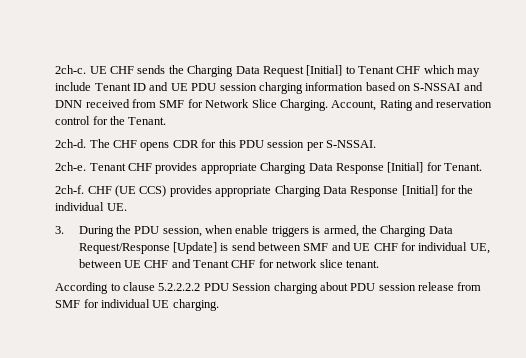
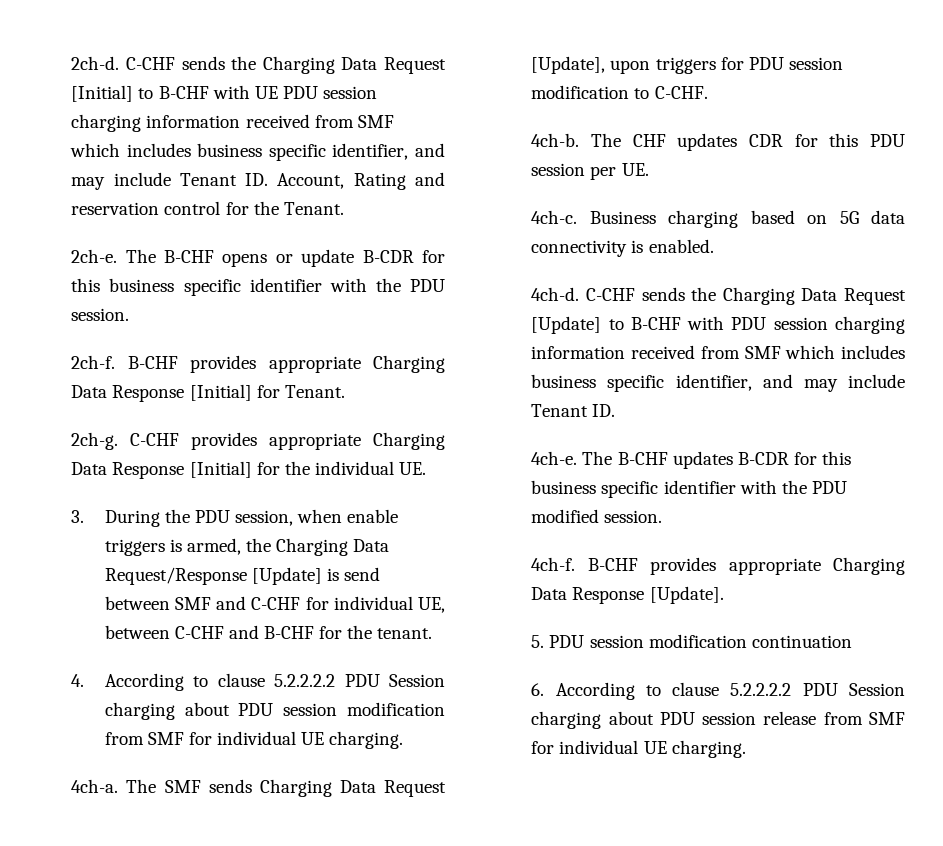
- 2ch-c. UE CHF sends the Charging Data Request [Initial] to Tenant CHF which may include Tenant ID and UE PDU session charging information based on S-NSSAI and DNN received from SMF for Network Slice Charging. Account, Rating and reservation control for the Tenant.
+ 2ch-d. C-CHF sends the Charging Data Request [Initial] to B-CHF with UE PDU session charging information received from SMF which includes business specific identifier, and may include Tenant ID. Account, Rating and reservation control for the Tenant.
- 2ch-d. The CHF opens CDR for this PDU session per S-NSSAI.
- 2ch-e. Tenant CHF provides appropriate Charging Data Response [Initial] for Tenant.
+ 2ch-e. The B-CHF opens or update B-CDR for this business specific identifier with the PDU session.
+ 2ch-f. B-CHF provides appropriate Charging Data Response [Initial] for Tenant.
- 2ch-f. CHF (UE CCS) provides appropriate Charging Data Response [Initial] for the individual UE.
+ 2ch-g. C-CHF provides appropriate Charging Data Response [Initial] for the individual UE.
- 3. During the PDU session, when enable triggers is armed, the Charging Data Request/Response [Update] is send between SMF and UE CHF for individual UE, between UE CHF and Tenant CHF for network slice tenant.
- According to clause 5.2.2.2.2 PDU Session charging about PDU session release from SMF for individual UE charging.
+ 3. During the PDU session, when enable triggers is armed, the Charging Data Request/Response [Update] is send between SMF and C-CHF for individual UE, between C-CHF and B-CHF for the tenant.
+ 4. According to clause 5.2.2.2.2 PDU Session charging about PDU session modification from SMF for individual UE charging.
+ 4ch-a. The SMF sends Charging Data Request [Update], upon triggers for PDU session modification to C-CHF.
+ 4ch-b. The CHF updates CDR for this PDU session per UE.
+ 4ch-c. Business charging based on 5G data connectivity is enabled.
+ 4ch-d. C-CHF sends the Charging Data Request [Update] to B-CHF with PDU session charging information received from SMF which includes business specific identifier, and may include Tenant ID.
+ 4ch-e. The B-CHF updates B-CDR for this business specific identifier with the PDU modified session.
+ 4ch-f. B-CHF provides appropriate Charging Data Response [Update].
+ 5. PDU session modification continuation
+ 6. According to clause 5.2.2.2.2 PDU Session charging about PDU session release from SMF for individual UE charging.

